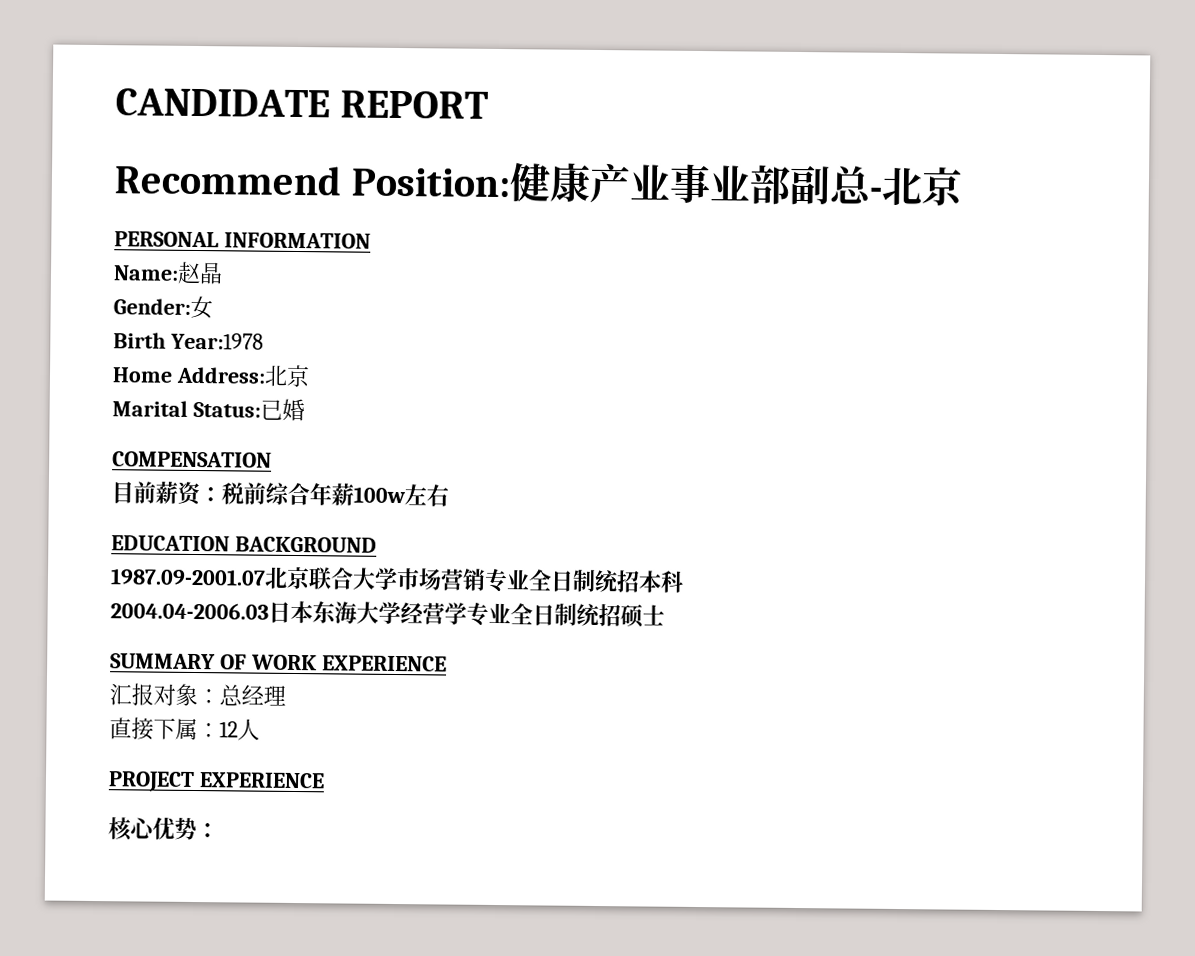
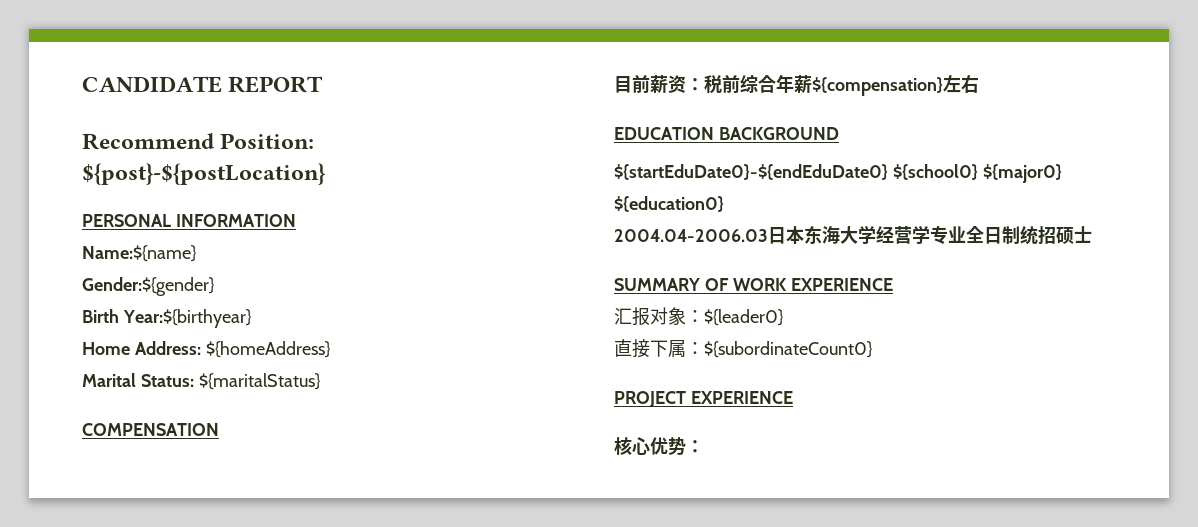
- Recommend Position:健康产业事业部副总-北京
+ Recommend Position: ${post}-${postLocation}
- Name:赵晶
- Gender:女
+ Name:${name}
+ Gender:${gender}
- Birth Year:1978
+ Birth Year:${birthyear}
- Home Address:北京
+ Home Address: ${homeAddress}
- Marital Status:已婚
+ Marital Status: ${maritalStatus}
- 目前薪资：税前综合年薪100w左右
+ 目前薪资：税前综合年薪${compensation}左右
- 1987.09-2001.07北京联合大学市场营销专业全日制统招本科
+ ${startEduDate0}-${endEduDate0} ${school0} ${major0} ${education0}
- 汇报对象：总经理
+ 汇报对象：${leader0}
- 直接下属：12人
+ 直接下属：${subordinateCount0}

